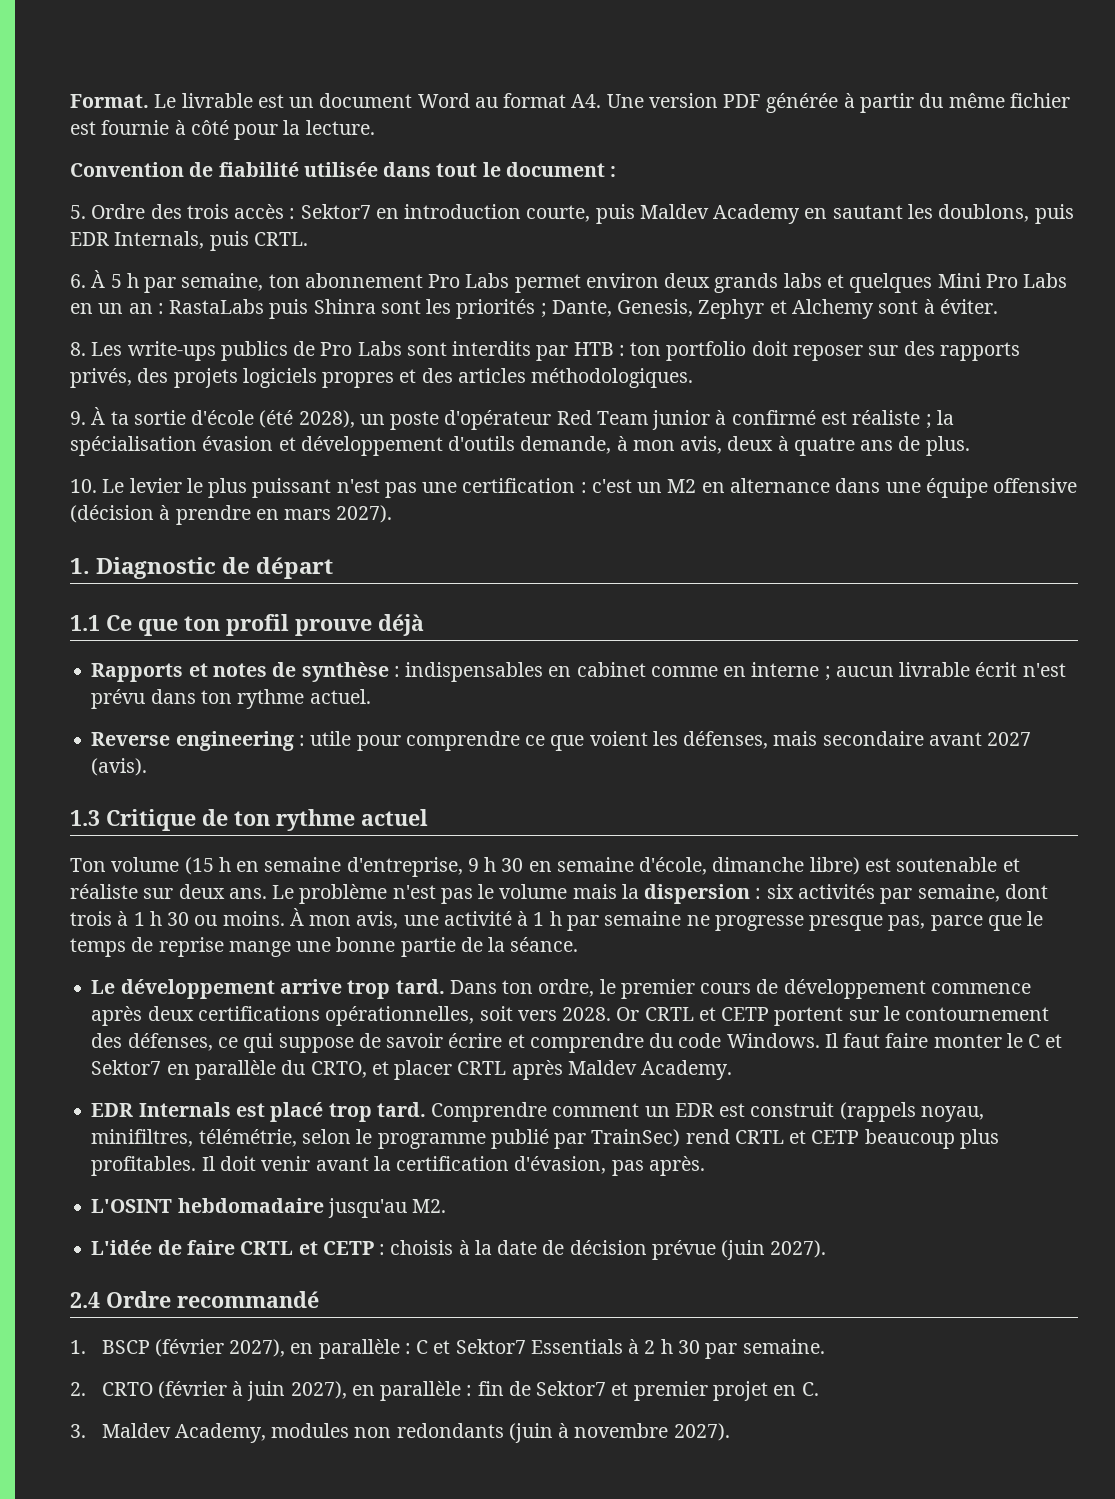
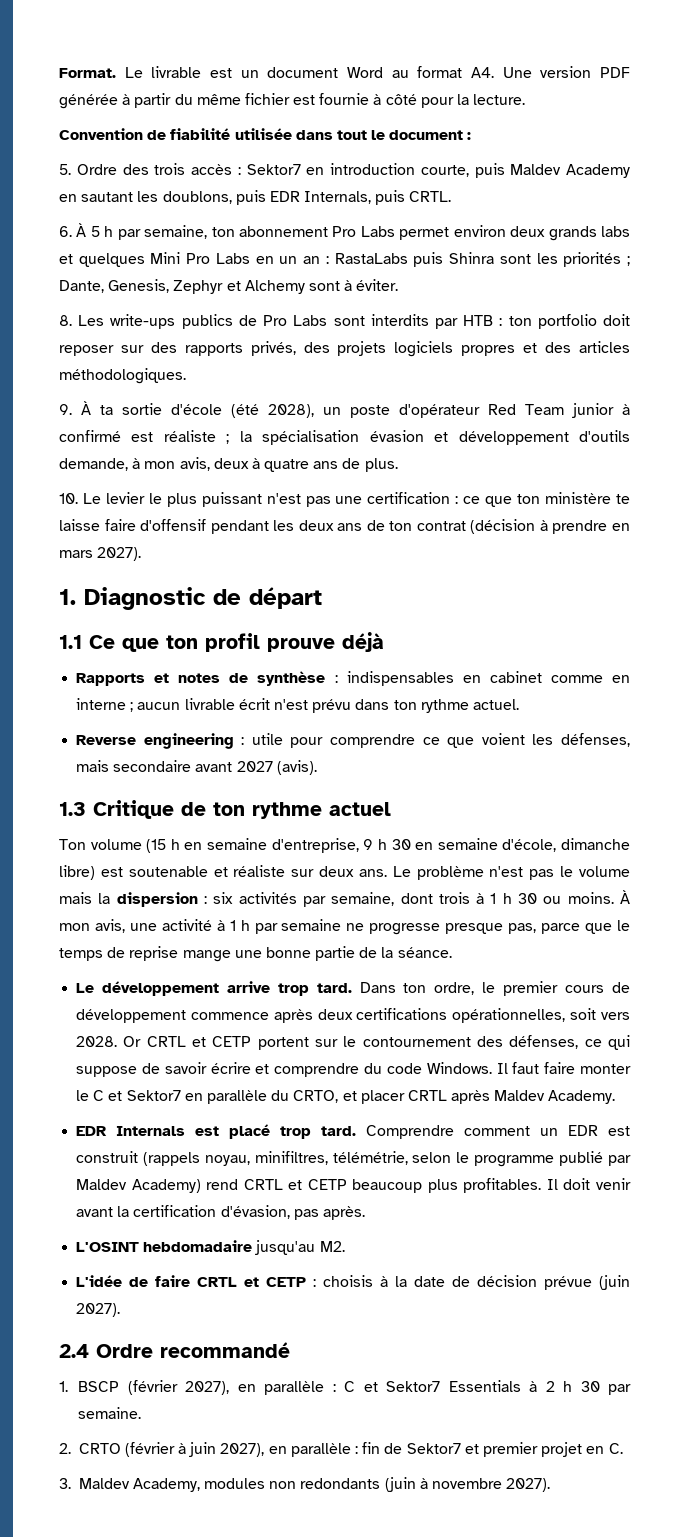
- 10. Le levier le plus puissant n'est pas une certification : c'est un M2 en alternance dans une équipe offensive (décision à prendre en mars 2027).
+ 10. Le levier le plus puissant n'est pas une certification : ce que ton ministère te laisse faire d'offensif pendant les deux ans de ton contrat (décision à prendre en mars 2027).
- Comprendre comment un EDR est construit (rappels noyau, minifiltres, télémétrie, selon le programme publié par TrainSec) rend CRTL et CETP beaucoup plus profitables.
+ Comprendre comment un EDR est construit (rappels noyau, minifiltres, télémétrie, selon le programme publié par Maldev Academy) rend CRTL et CETP beaucoup plus profitables.

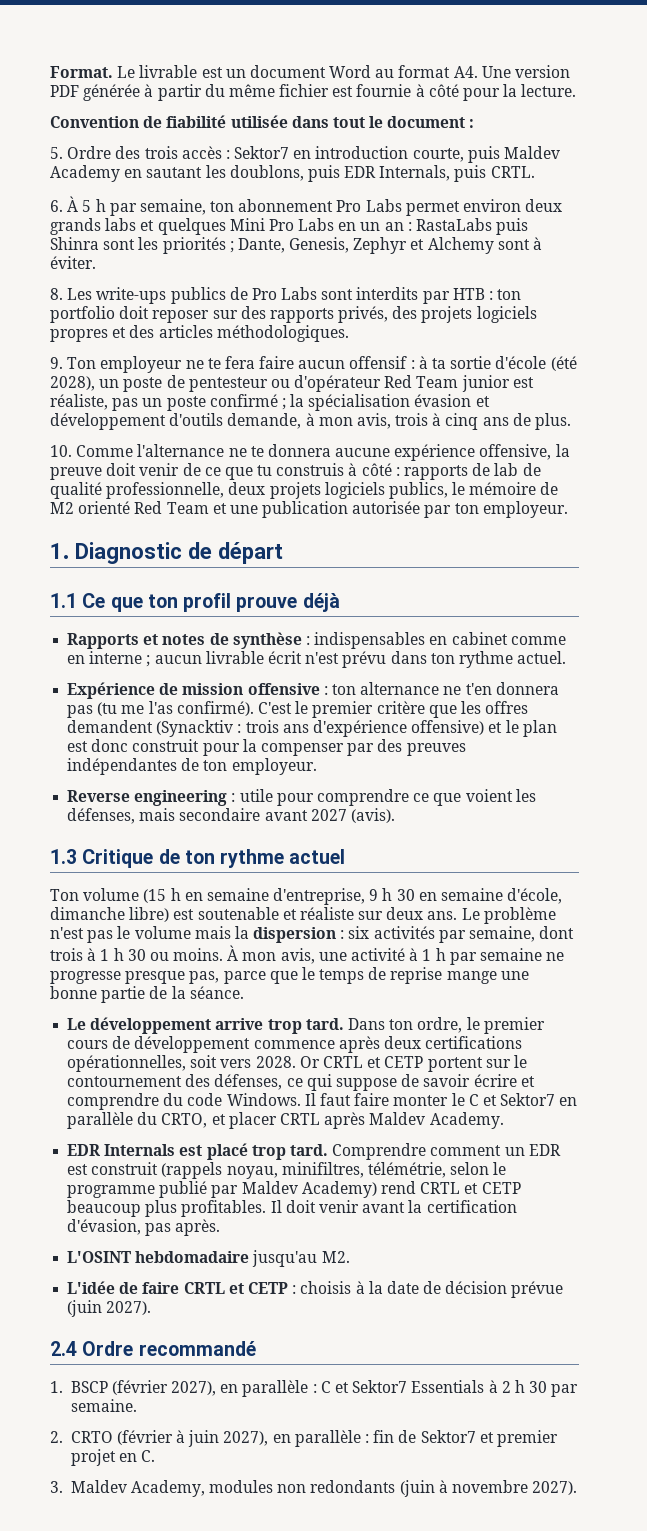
- 9. À ta sortie d'école (été 2028), un poste d'opérateur Red Team junior à confirmé est réaliste ; la spécialisation évasion et développement d'outils demande, à mon avis, deux à quatre ans de plus.
+ 9. Ton employeur ne te fera faire aucun offensif : à ta sortie d'école (été 2028), un poste de pentesteur ou d'opérateur Red Team junior est réaliste, pas un poste confirmé ; la spécialisation évasion et développement d'outils demande, à mon avis, trois à cinq ans de plus.
- 10. Le levier le plus puissant n'est pas une certification : ce que ton ministère te laisse faire d'offensif pendant les deux ans de ton contrat (décision à prendre en mars 2027).
+ 10. Comme l'alternance ne te donnera aucune expérience offensive, la preuve doit venir de ce que tu construis à côté : rapports de lab de qualité professionnelle, deux projets logiciels publics, le mémoire de M2 orienté Red Team et une publication autorisée par ton employeur.
+ Expérience de mission offensive : ton alternance ne t'en donnera pas (tu me l'as confirmé). C'est le premier critère que les offres demandent (Synacktiv : trois ans d'expérience offensive) et le plan est donc construit pour la compenser par des preuves indépendantes de ton employeur.

